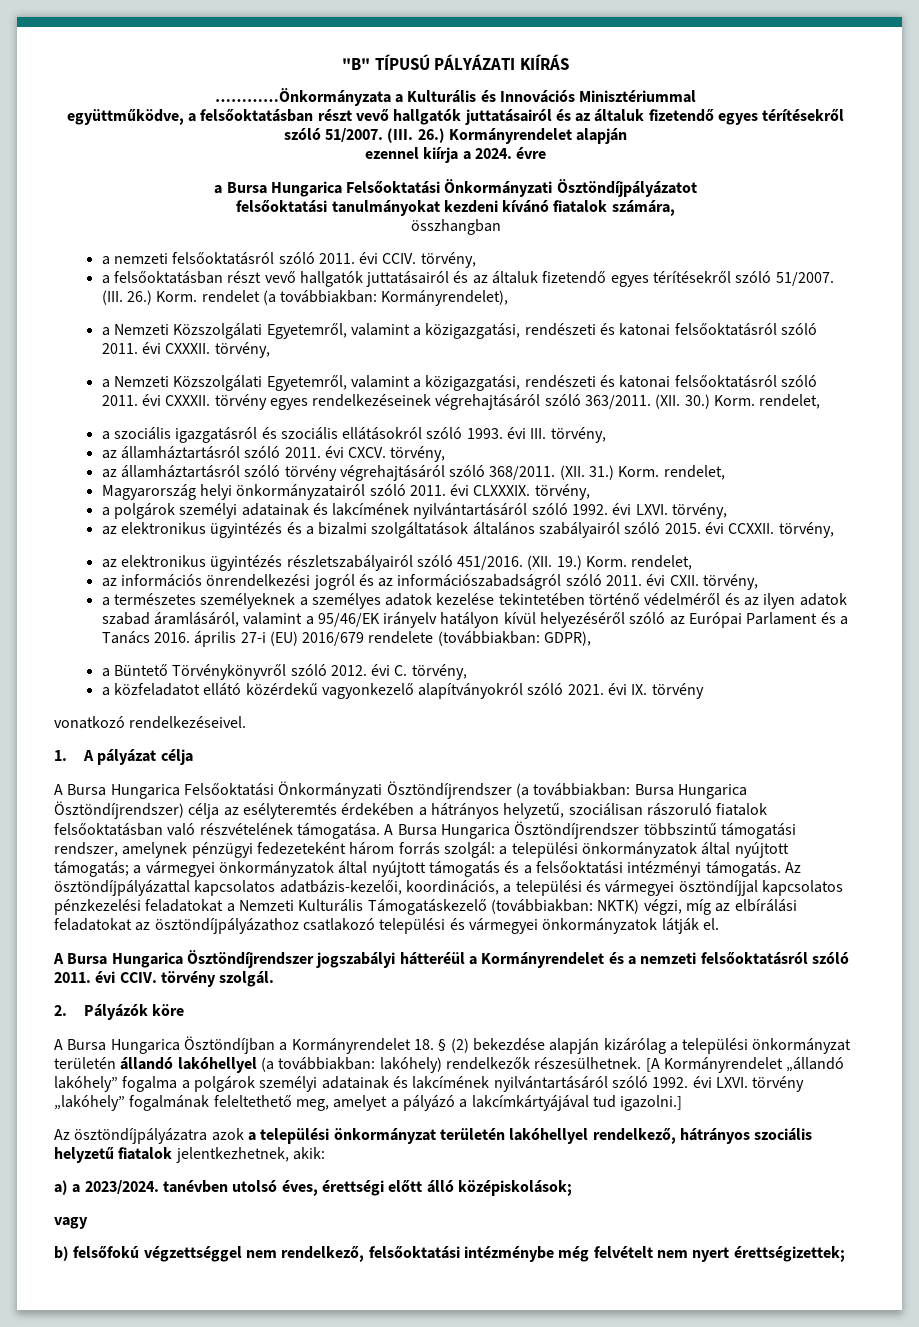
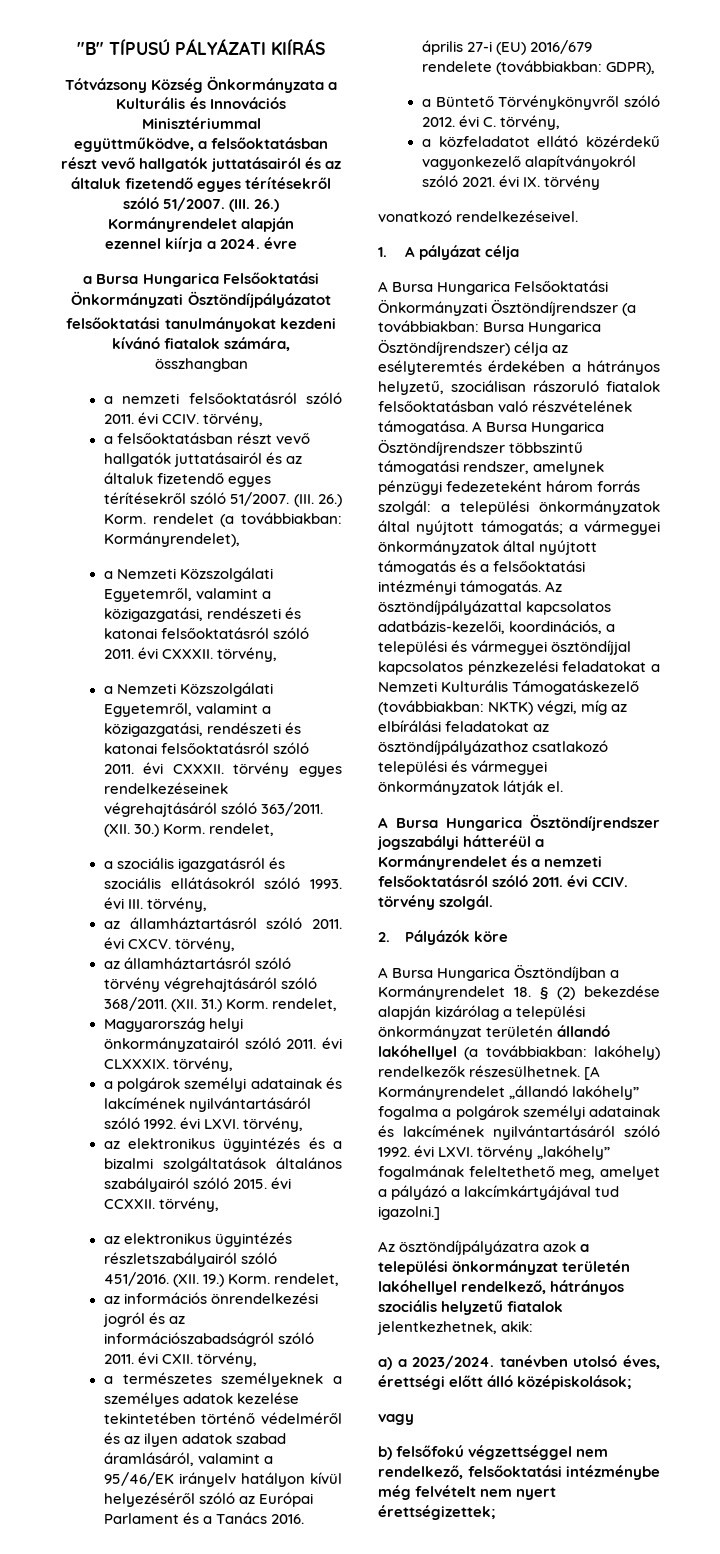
- …………Önkormányzata a Kulturális és Innovációs Minisztériummal
+ Tótvázsony Község Önkormányzata a Kulturális és Innovációs Minisztériummal

